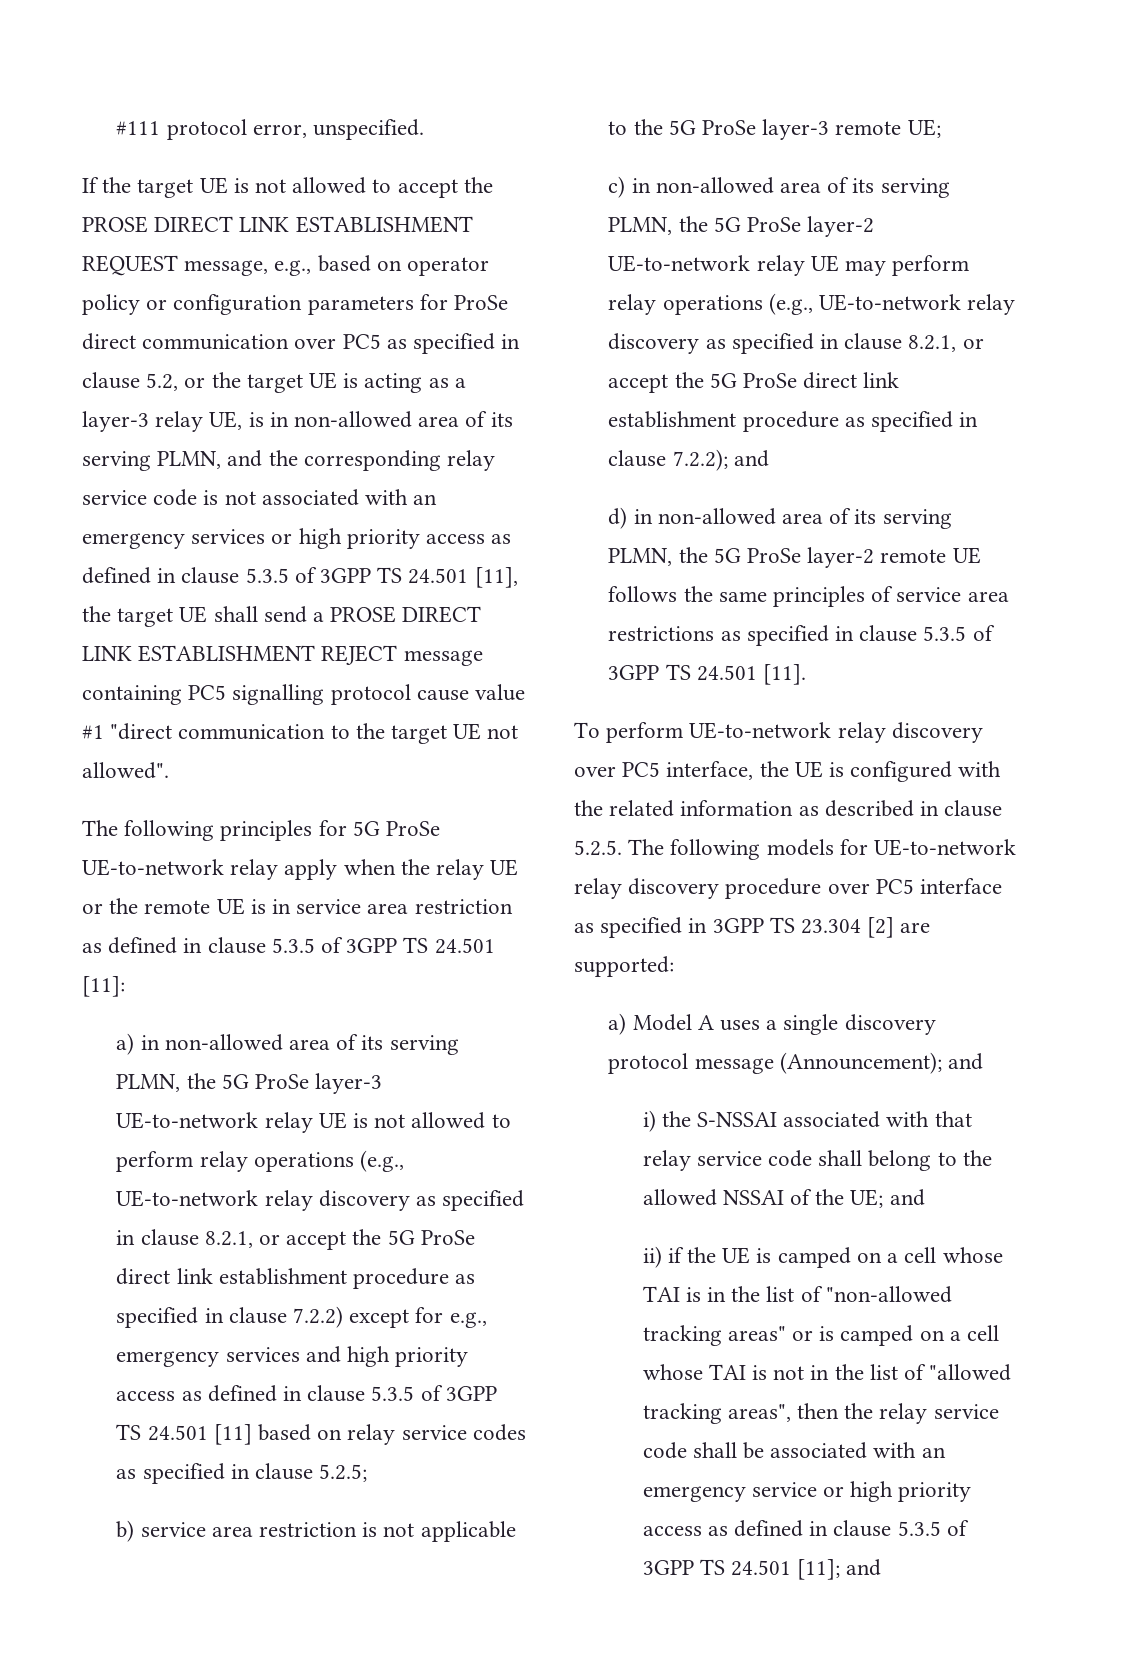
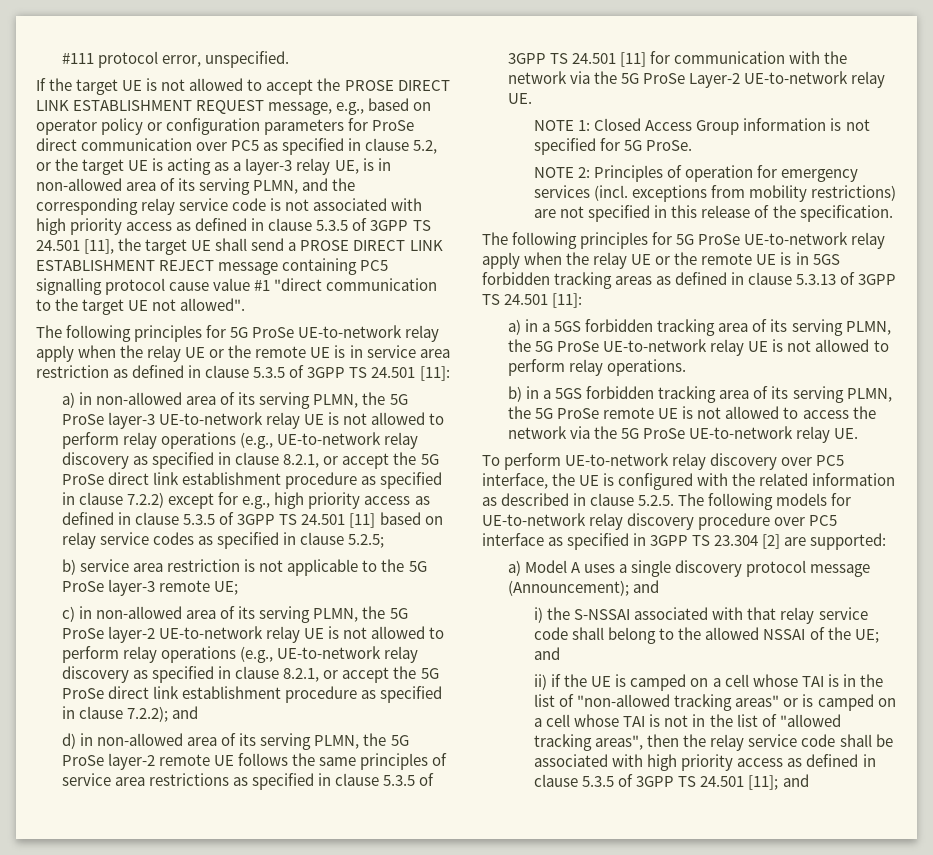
- If the target UE is not allowed to accept the PROSE DIRECT LINK ESTABLISHMENT REQUEST message, e.g., based on operator policy or configuration parameters for ProSe direct communication over PC5 as specified in clause 5.2, or the target UE is acting as a layer-3 relay UE, is in non-allowed area of its serving PLMN, and the corresponding relay service code is not associated with an emergency services or high priority access as defined in clause 5.3.5 of 3GPP TS 24.501 [11], the target UE shall send a PROSE DIRECT LINK ESTABLISHMENT REJECT message containing PC5 signalling protocol cause value #1 "direct communication to the target UE not allowed".
+ If the target UE is not allowed to accept the PROSE DIRECT LINK ESTABLISHMENT REQUEST message, e.g., based on operator policy or configuration parameters for ProSe direct communication over PC5 as specified in clause 5.2, or the target UE is acting as a layer-3 relay UE, is in non-allowed area of its serving PLMN, and the corresponding relay service code is not associated with high priority access as defined in clause 5.3.5 of 3GPP TS 24.501 [11], the target UE shall send a PROSE DIRECT LINK ESTABLISHMENT REJECT message containing PC5 signalling protocol cause value #1 "direct communication to the target UE not allowed".
- a) in non-allowed area of its serving PLMN, the 5G ProSe layer-3 UE-to-network relay UE is not allowed to perform relay operations (e.g., UE-to-network relay discovery as specified in clause 8.2.1, or accept the 5G ProSe direct link establishment procedure as specified in clause 7.2.2) except for e.g., emergency services and high priority access as defined in clause 5.3.5 of 3GPP TS 24.501 [11] based on relay service codes as specified in clause 5.2.5;
+ a) in non-allowed area of its serving PLMN, the 5G ProSe layer-3 UE-to-network relay UE is not allowed to perform relay operations (e.g., UE-to-network relay discovery as specified in clause 8.2.1, or accept the 5G ProSe direct link establishment procedure as specified in clause 7.2.2) except for e.g., high priority access as defined in clause 5.3.5 of 3GPP TS 24.501 [11] based on relay service codes as specified in clause 5.2.5;
- c) in non-allowed area of its serving PLMN, the 5G ProSe layer-2 UE-to-network relay UE may perform relay operations (e.g., UE-to-network relay discovery as specified in clause 8.2.1, or accept the 5G ProSe direct link establishment procedure as specified in clause 7.2.2); and
+ c) in non-allowed area of its serving PLMN, the 5G ProSe layer-2 UE-to-network relay UE is not allowed to perform relay operations (e.g., UE-to-network relay discovery as specified in clause 8.2.1, or accept the 5G ProSe direct link establishment procedure as specified in clause 7.2.2); and
- d) in non-allowed area of its serving PLMN, the 5G ProSe layer-2 remote UE follows the same principles of service area restrictions as specified in clause 5.3.5 of 3GPP TS 24.501 [11].
+ d) in non-allowed area of its serving PLMN, the 5G ProSe layer-2 remote UE follows the same principles of service area restrictions as specified in clause 5.3.5 of 3GPP TS 24.501 [11] for communication with the network via the 5G ProSe Layer-2 UE-to-network relay UE.
+ NOTE 1: Closed Access Group information is not specified for 5G ProSe.
+ NOTE 2: Principles of operation for emergency services (incl. exceptions from mobility restrictions) are not specified in this release of the specification.
+ The following principles for 5G ProSe UE-to-network relay apply when the relay UE or the remote UE is in 5GS forbidden tracking areas as defined in clause 5.3.13 of 3GPP TS 24.501 [11]:
+ a) in a 5GS forbidden tracking area of its serving PLMN, the 5G ProSe UE-to-network relay UE is not allowed to perform relay operations.
+ b) in a 5GS forbidden tracking area of its serving PLMN, the 5G ProSe remote UE is not allowed to access the network via the 5G ProSe UE-to-network relay UE.
- ii) if the UE is camped on a cell whose TAI is in the list of "non-allowed tracking areas" or is camped on a cell whose TAI is not in the list of "allowed tracking areas", then the relay service code shall be associated with an emergency service or high priority access as defined in clause 5.3.5 of 3GPP TS 24.501 [11]; and
+ ii) if the UE is camped on a cell whose TAI is in the list of "non-allowed tracking areas" or is camped on a cell whose TAI is not in the list of "allowed tracking areas", then the relay service code shall be associated with high priority access as defined in clause 5.3.5 of 3GPP TS 24.501 [11]; and

